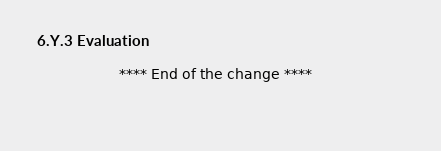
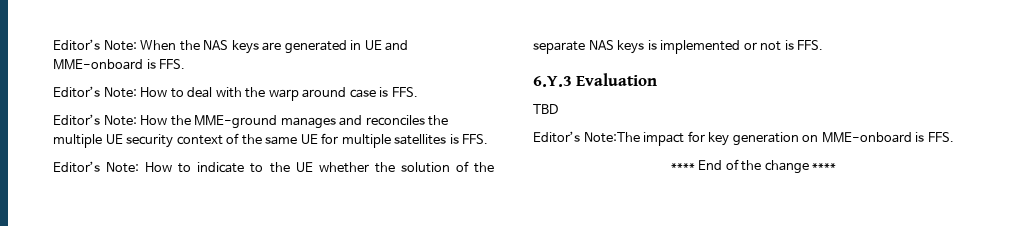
+ Editor’s Note: When the NAS keys are generated in UE and MME-onboard is FFS.
+ Editor’s Note: How to deal with the warp around case is FFS.
+ Editor’s Note: How the MME-ground manages and reconciles the multiple UE security context of the same UE for multiple satellites is FFS.
+ Editor’s Note: How to indicate to the UE whether the solution of the separate NAS keys is implemented or not is FFS.
  6.Y.3 Evaluation
+ TBD
+ Editor’s Note:The impact for key generation on MME-onboard is FFS.

